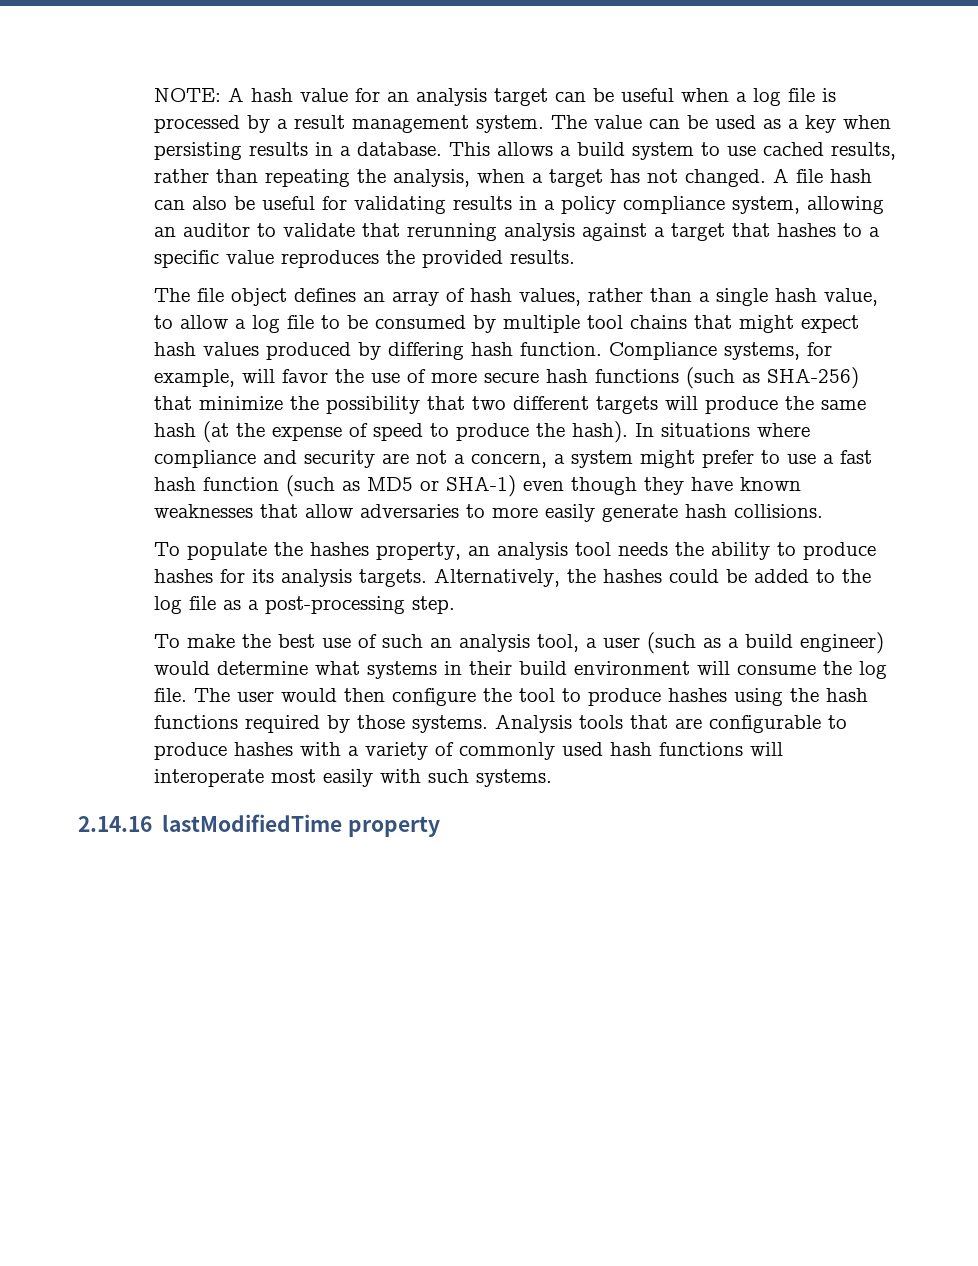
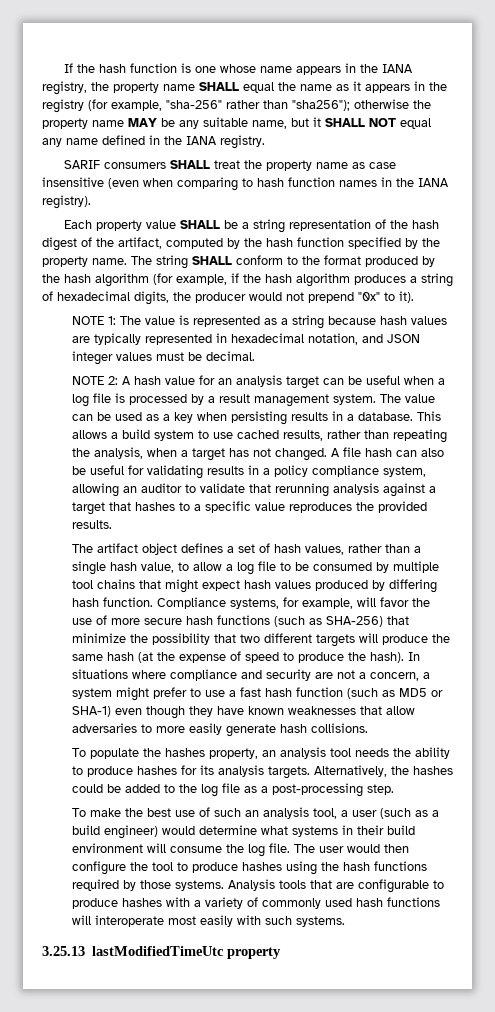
- NOTE: A hash value for an analysis target can be useful when a log file is processed by a result management system.
+ If the hash function is one whose name appears in the IANA registry, the property name SHALL equal the name as it appears in the registry (for example, "sha-256" rather than "sha256"); otherwise the property name MAY be any suitable name, but it SHALL NOT equal any name defined in the IANA registry.
+ SARIF consumers SHALL treat the property name as case insensitive (even when comparing to hash function names in the IANA registry).
+ Each property value SHALL be a string representation of the hash digest of the artifact, computed by the hash function specified by the property name. The string SHALL conform to the format produced by the hash algorithm (for example, if the hash algorithm produces a string of hexadecimal digits, the producer would not prepend "0x" to it).
+ NOTE 1: The value is represented as a string because hash values are typically represented in hexadecimal notation, and JSON integer values must be decimal.
+ NOTE 2: A hash value for an analysis target can be useful when a log file is processed by a result management system.
- The file object defines an array of hash values, rather than a single hash value, to allow a log file to be consumed by multiple tool chains that might expect hash values produced by differing hash function.
+ The artifact object defines a set of hash values, rather than a single hash value, to allow a log file to be consumed by multiple tool chains that might expect hash values produced by differing hash function.
- 2.14.16 lastModifiedTime property
+ 3.25.13 lastModifiedTimeUtc property

